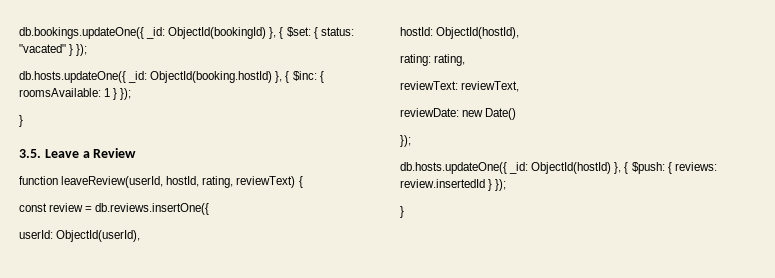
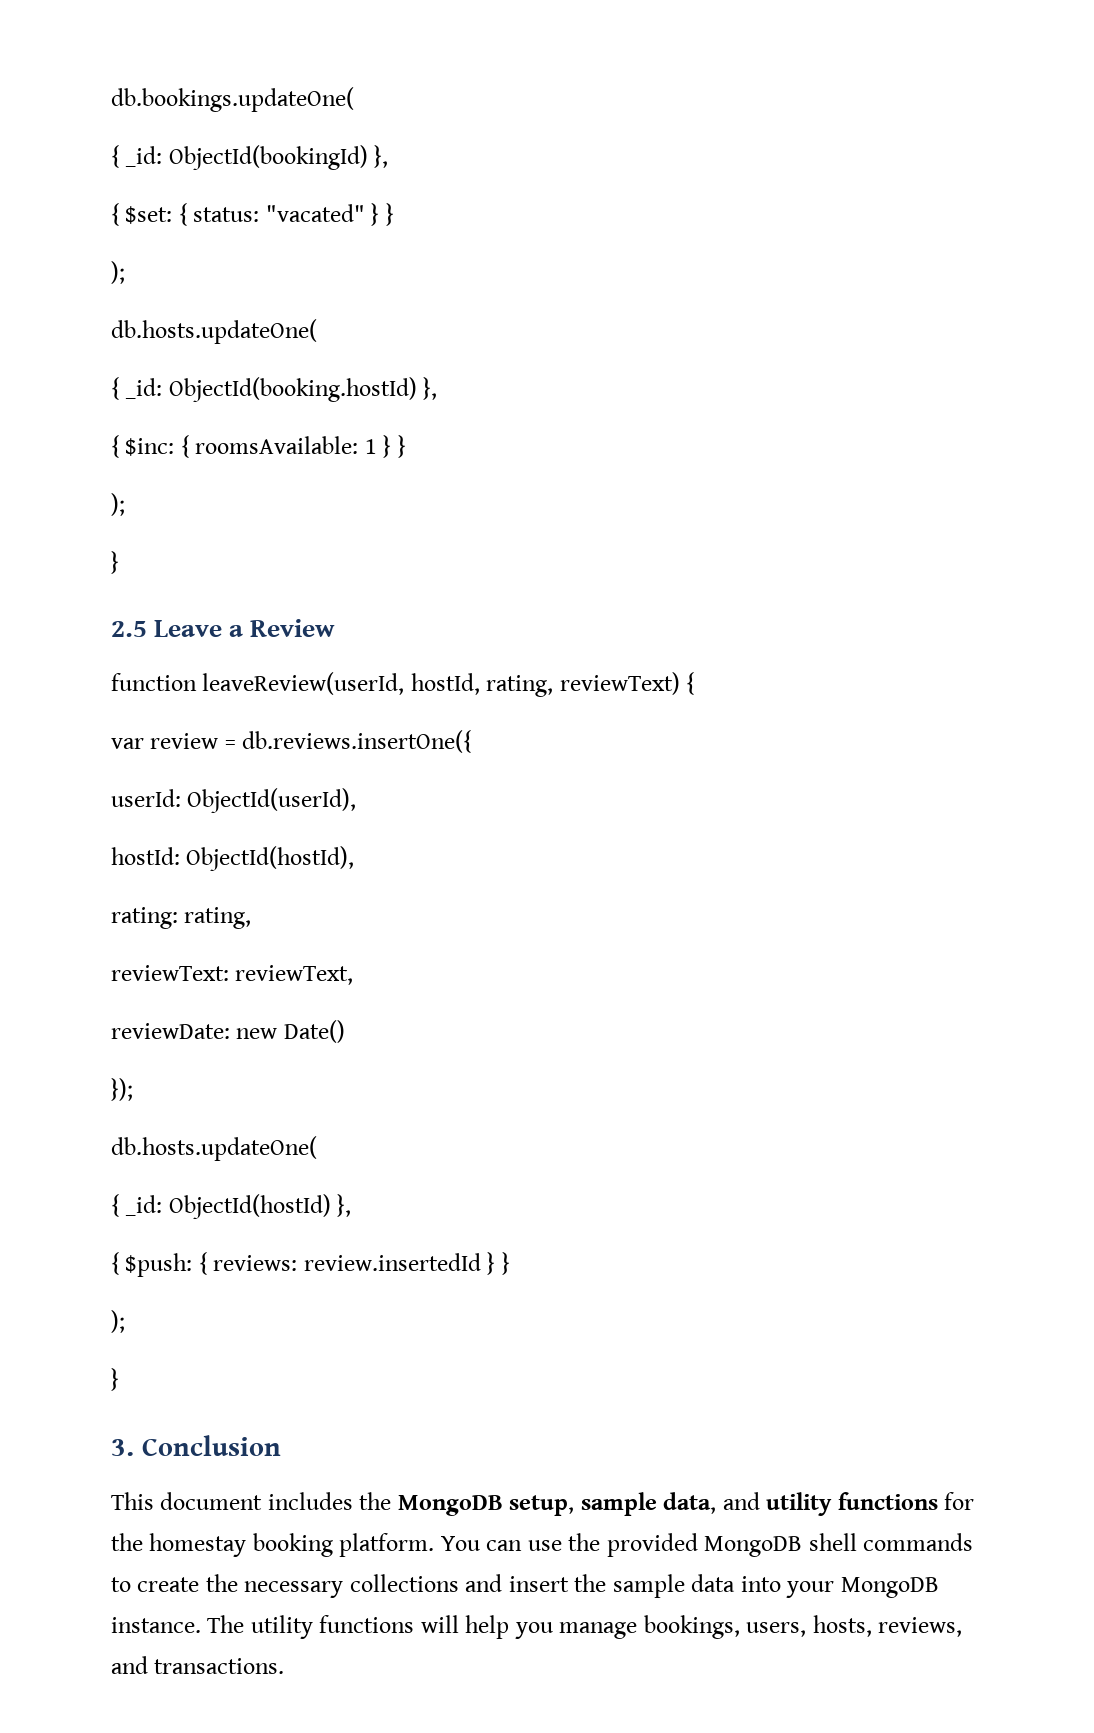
- db.bookings.updateOne({ _id: ObjectId(bookingId) }, { $set: { status: "vacated" } });
- db.hosts.updateOne({ _id: ObjectId(booking.hostId) }, { $inc: { roomsAvailable: 1 } });
+ db.bookings.updateOne(
+ { _id: ObjectId(bookingId) },
+ { $set: { status: "vacated" } }
+ );
+ db.hosts.updateOne(
+ { _id: ObjectId(booking.hostId) },
+ { $inc: { roomsAvailable: 1 } }
+ );
  }
- 3.5. Leave a Review
+ 2.5 Leave a Review
- const review = db.reviews.insertOne({
+ var review = db.reviews.insertOne({
  reviewDate: new Date()
  });
- db.hosts.updateOne({ _id: ObjectId(hostId) }, { $push: { reviews: review.insertedId } });
+ db.hosts.updateOne(
+ { _id: ObjectId(hostId) },
+ { $push: { reviews: review.insertedId } }
+ );
  }
+ 3. Conclusion
+ This document includes the MongoDB setup, sample data, and utility functions for the homestay booking platform. You can use the provided MongoDB shell commands to create the necessary collections and insert the sample data into your MongoDB instance. The utility functions will help you manage bookings, users, hosts, reviews, and transactions.

